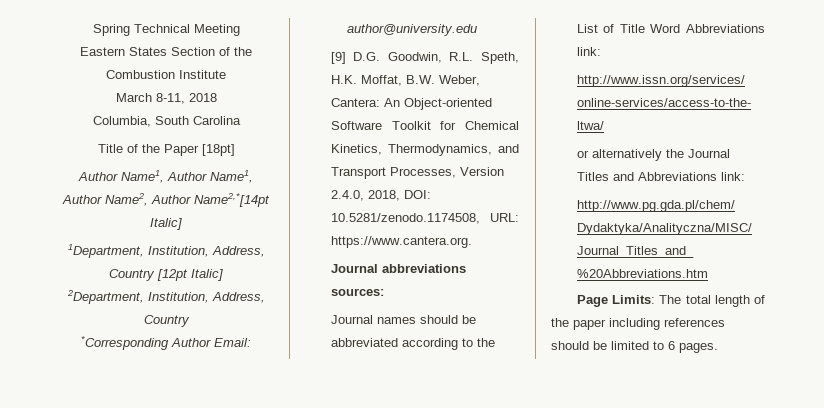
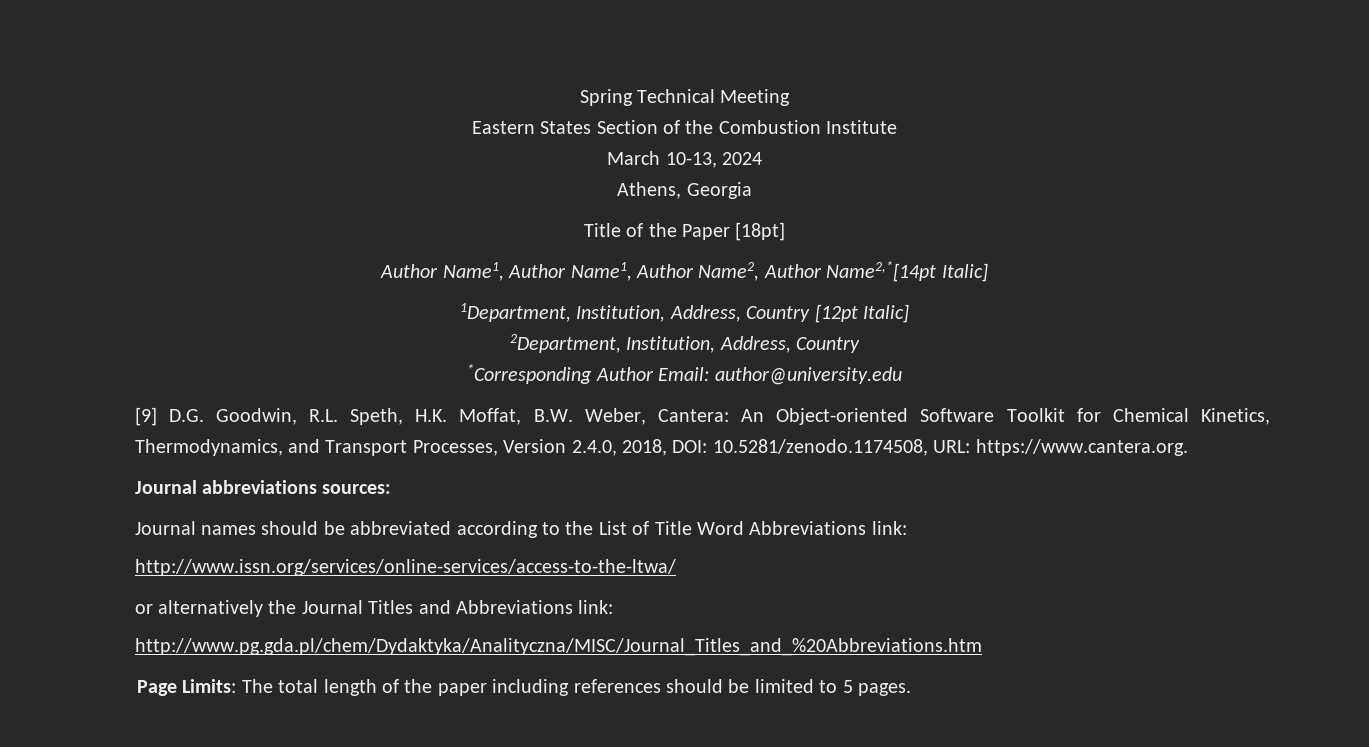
- March 8-11, 2018
- Columbia, South Carolina
+ March 10-13, 2024
+ Athens, Georgia
- Page Limits: The total length of the paper including references should be limited to 6 pages.
+ Page Limits: The total length of the paper including references should be limited to 5 pages.

